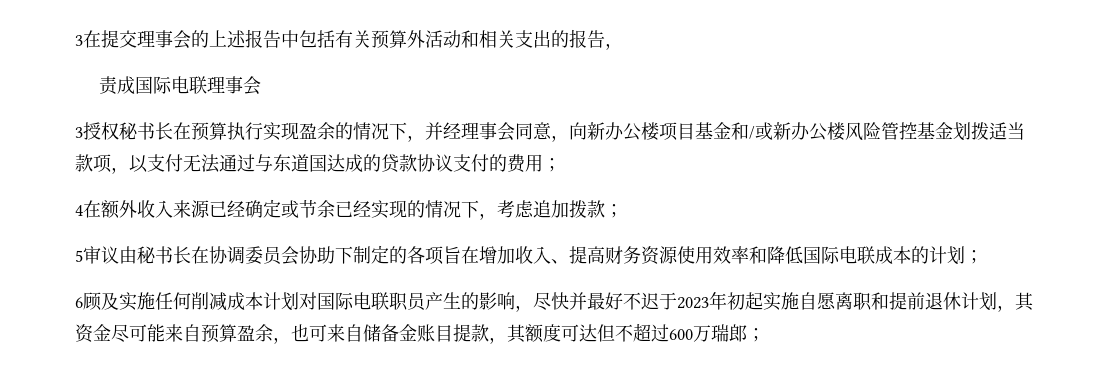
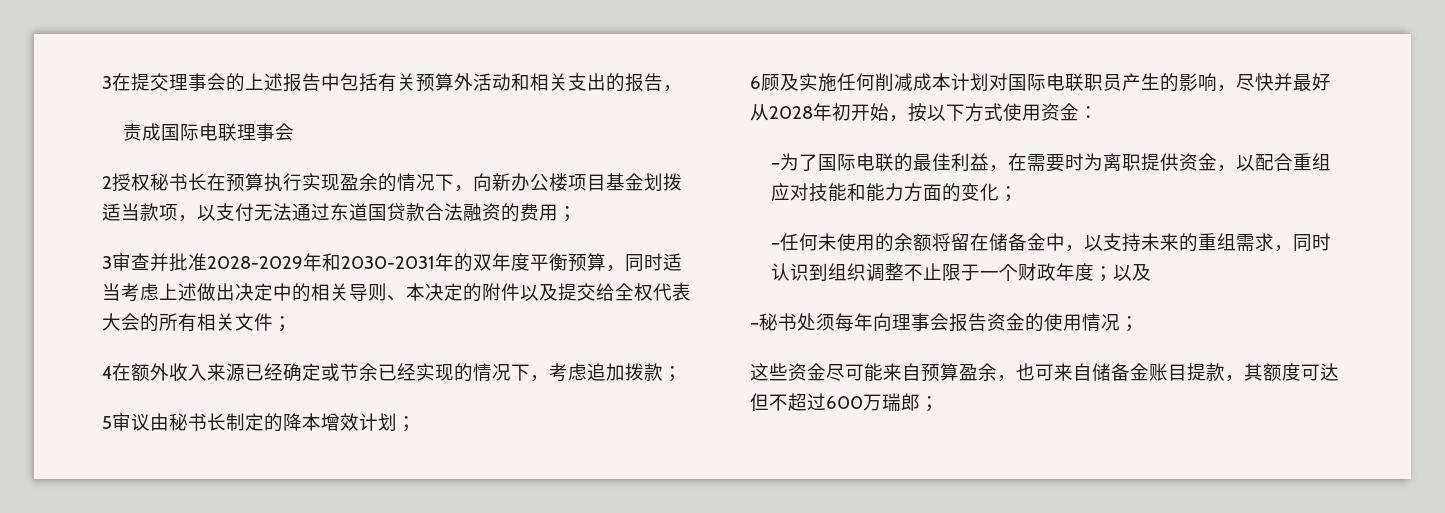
- 3授权秘书长在预算执行实现盈余的情况下，并经理事会同意，向新办公楼项目基金和/或新办公楼风险管控基金划拨适当款项，以支付无法通过与东道国达成的贷款协议支付的费用；
+ 2授权秘书长在预算执行实现盈余的情况下，向新办公楼项目基金划拨适当款项，以支付无法通过东道国贷款合法融资的费用；
+ 3审查并批准2028-2029年和2030-2031年的双年度平衡预算，同时适当考虑上述做出决定中的相关导则、本决定的附件以及提交给全权代表大会的所有相关文件；
- 5审议由秘书长在协调委员会协助下制定的各项旨在增加收入、提高财务资源使用效率和降低国际电联成本的计划；
+ 5审议由秘书长制定的降本增效计划；
- 6顾及实施任何削减成本计划对国际电联职员产生的影响，尽快并最好不迟于2023年初起实施自愿离职和提前退休计划，其资金尽可能来自预算盈余，也可来自储备金账目提款，其额度可达但不超过600万瑞郎；
+ 6顾及实施任何削减成本计划对国际电联职员产生的影响，尽快并最好从2028年初开始，按以下方式使用资金：
+ –为了国际电联的最佳利益，在需要时为离职提供资金，以配合重组应对技能和能力方面的变化；
+ –任何未使用的余额将留在储备金中，以支持未来的重组需求，同时认识到组织调整不止限于一个财政年度；以及
+ –秘书处须每年向理事会报告资金的使用情况；
+ 这些资金尽可能来自预算盈余，也可来自储备金账目提款，其额度可达但不超过600万瑞郎；

